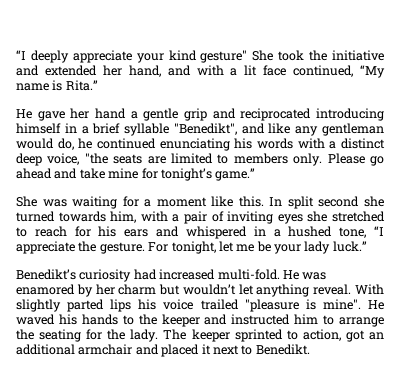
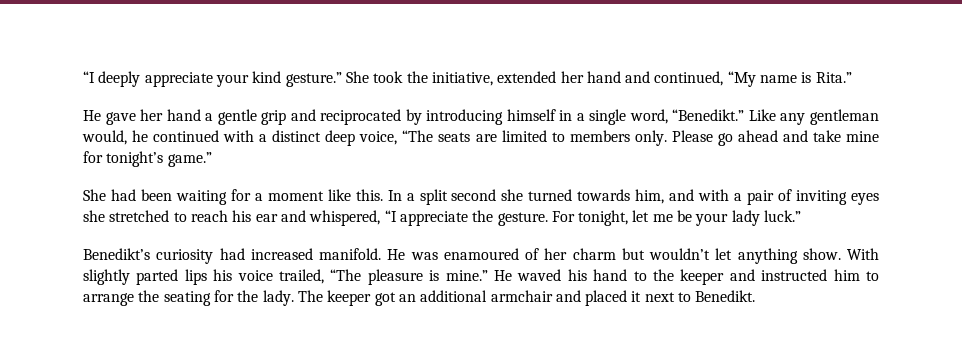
- “I deeply appreciate your kind gesture" She took the initiative and extended her hand, and with a lit face continued, “My name is Rita.”
+ “I deeply appreciate your kind gesture.” She took the initiative, extended her hand and continued, “My name is Rita.”
- He gave her hand a gentle grip and reciprocated introducing himself in a brief syllable "Benedikt", and like any gentleman would do, he continued enunciating his words with a distinct deep voice, "the seats are limited to members only.
+ He gave her hand a gentle grip and reciprocated by introducing himself in a single word, “Benedikt.” Like any gentleman would, he continued with a distinct deep voice, “The seats are limited to members only.
- She was waiting for a moment like this.
+ She had been waiting for a moment like this.
- In split second she turned towards him, with a pair of inviting eyes she stretched to reach for his ears and whispered in a hushed tone, “I appreciate the gesture.
+ In a split second she turned towards him, and with a pair of inviting eyes she stretched to reach his ear and whispered, “I appreciate the gesture.
- Benedikt’s curiosity had increased multi-fold.
+ Benedikt’s curiosity had increased manifold.
- He was enamored by her charm but wouldn’t let anything reveal.
+ He was enamoured of her charm but wouldn’t let anything show.
- With slightly parted lips his voice trailed "pleasure is mine".
+ With slightly parted lips his voice trailed, “The pleasure is mine.”
- He waved his hands to the keeper and instructed him to arrange the seating for the lady.
+ He waved his hand to the keeper and instructed him to arrange the seating for the lady.
- The keeper sprinted to action, got an additional armchair and placed it next to Benedikt.
+ The keeper got an additional armchair and placed it next to Benedikt.

